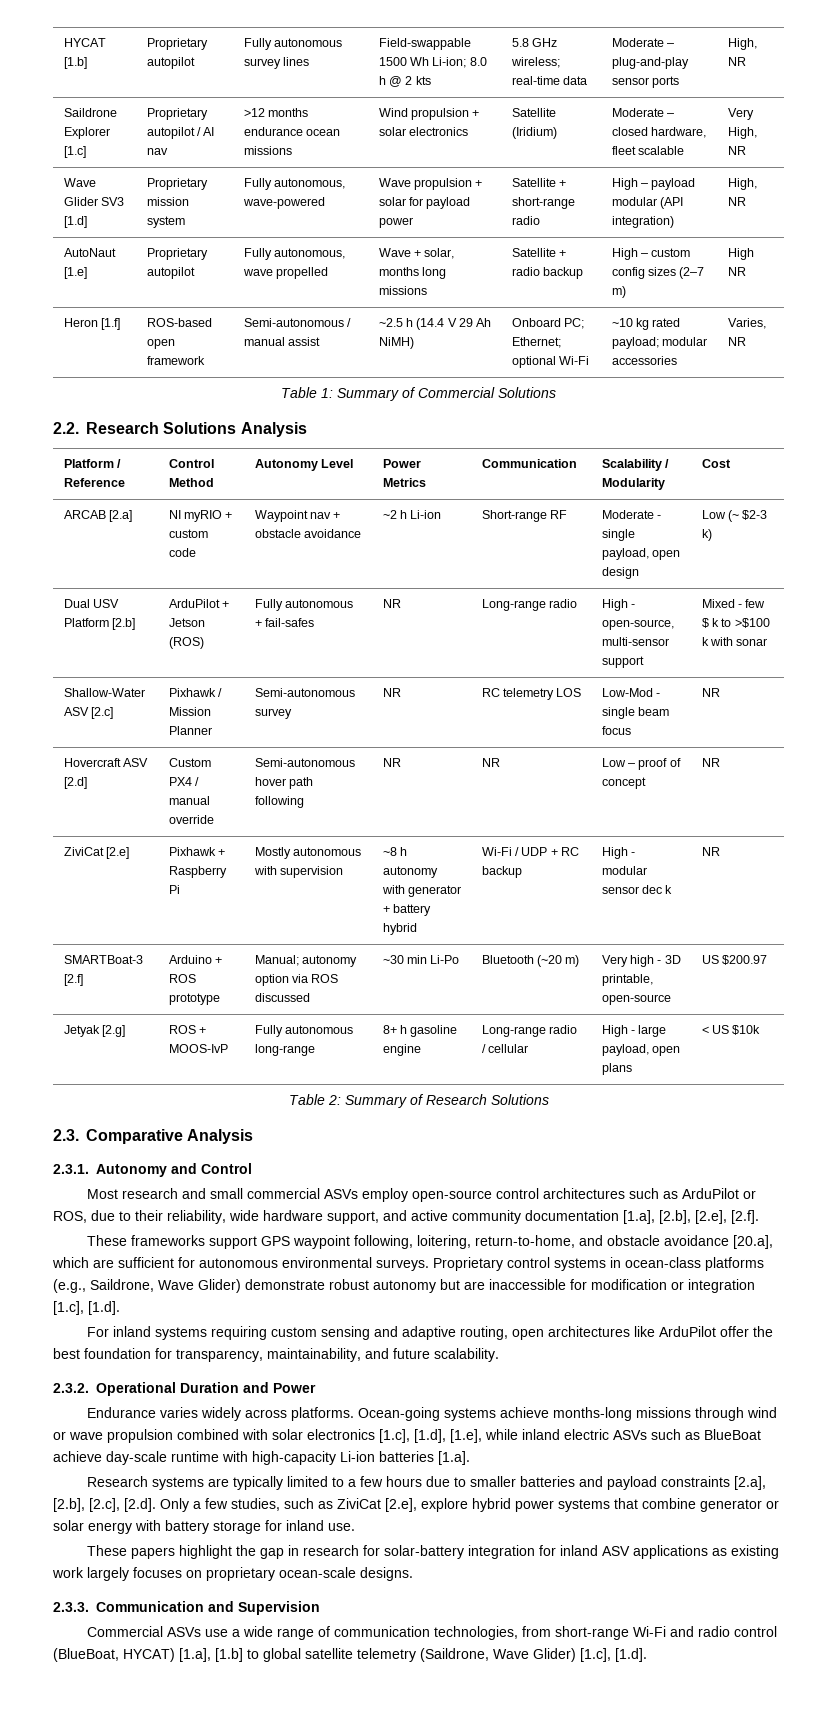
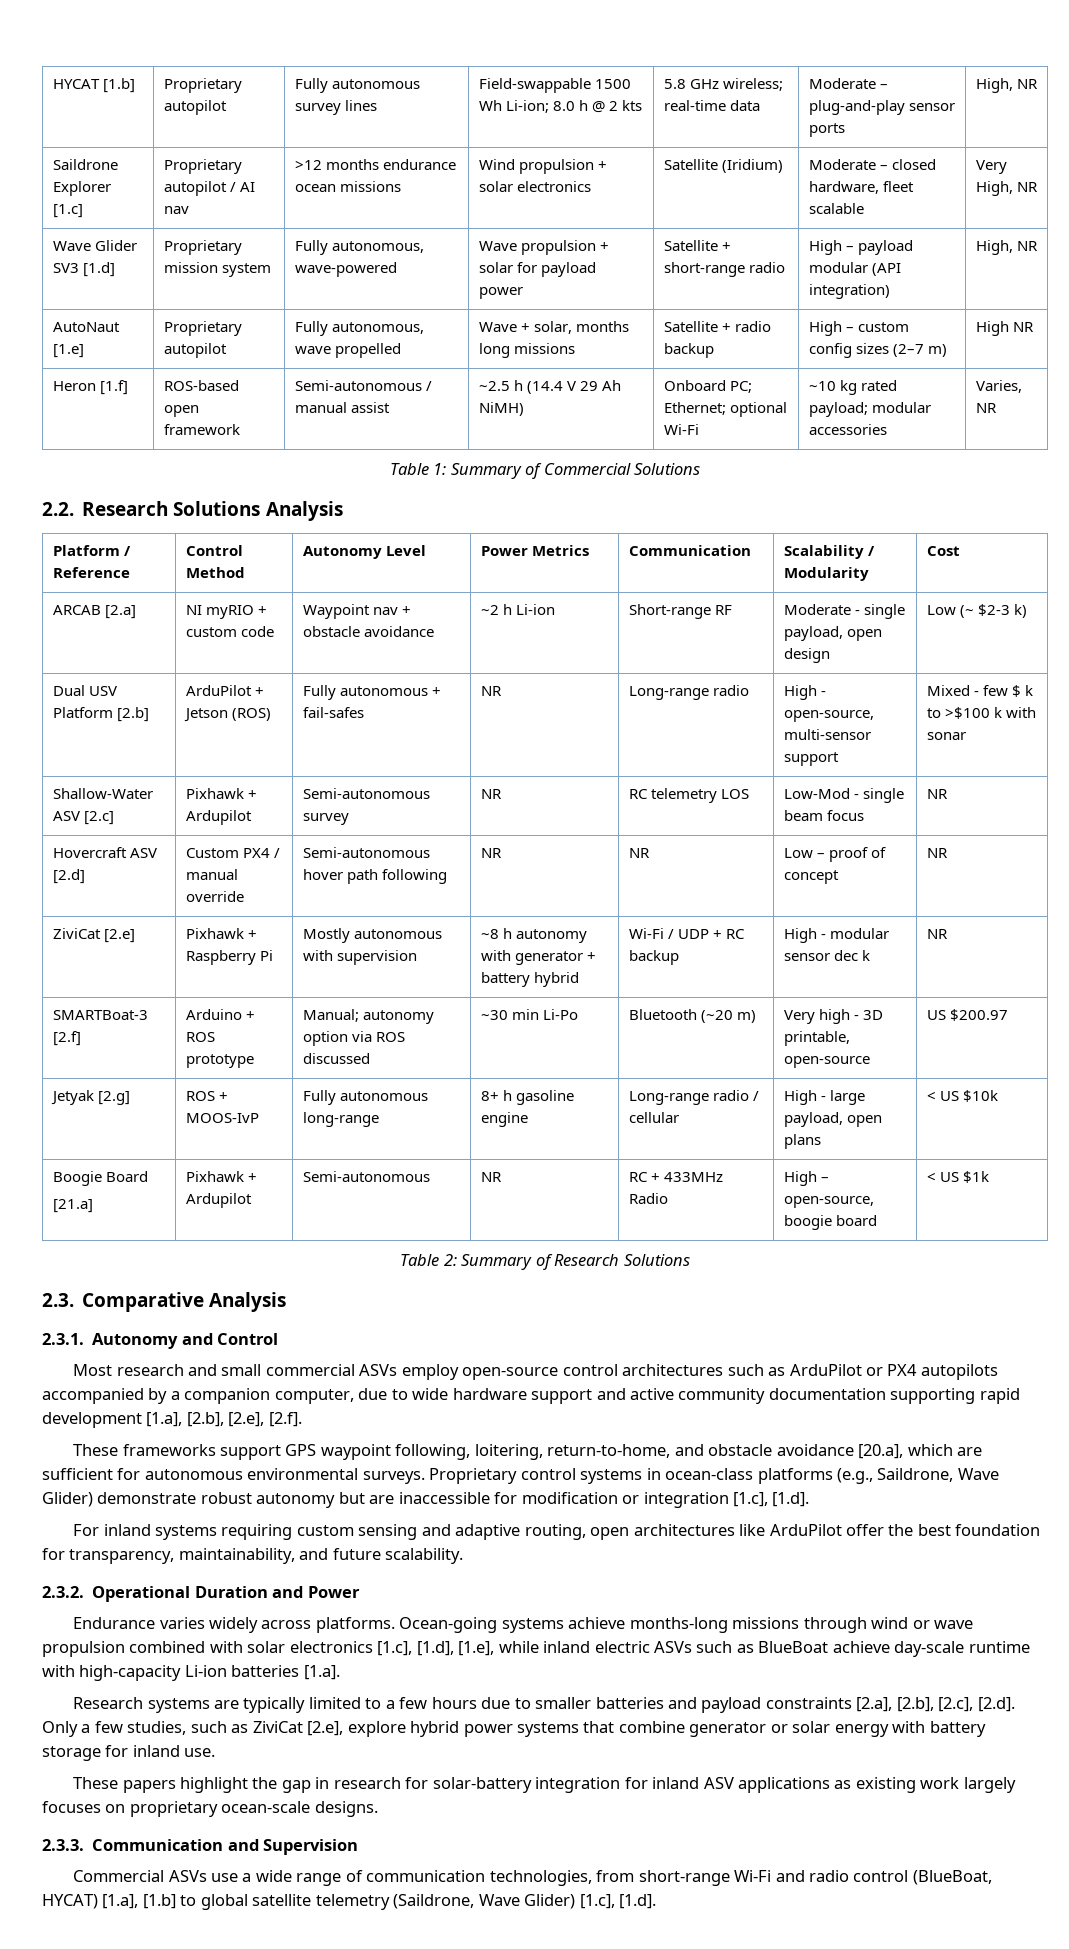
- Shallow-Water ASV [2.c] | Pixhawk / Mission Planner | Semi-autonomous survey | NR | RC telemetry LOS | Low-Mod - single beam focus | NR
+ Shallow-Water ASV [2.c] | Pixhawk + Ardupilot | Semi-autonomous survey | NR | RC telemetry LOS | Low-Mod - single beam focus | NR
+ Boogie Board
+ [21.a] | Pixhawk + Ardupilot | Semi-autonomous | NR | RC + 433MHz Radio | High – open-source, boogie board | < US $1k
- Most research and small commercial ASVs employ open-source control architectures such as ArduPilot or ROS, due to their reliability, wide hardware support, and active community documentation [1.a], [2.b], [2.e], [2.f].
+ Most research and small commercial ASVs employ open-source control architectures such as ArduPilot or PX4 autopilots accompanied by a companion computer, due to wide hardware support and active community documentation supporting rapid development [1.a], [2.b], [2.e], [2.f].

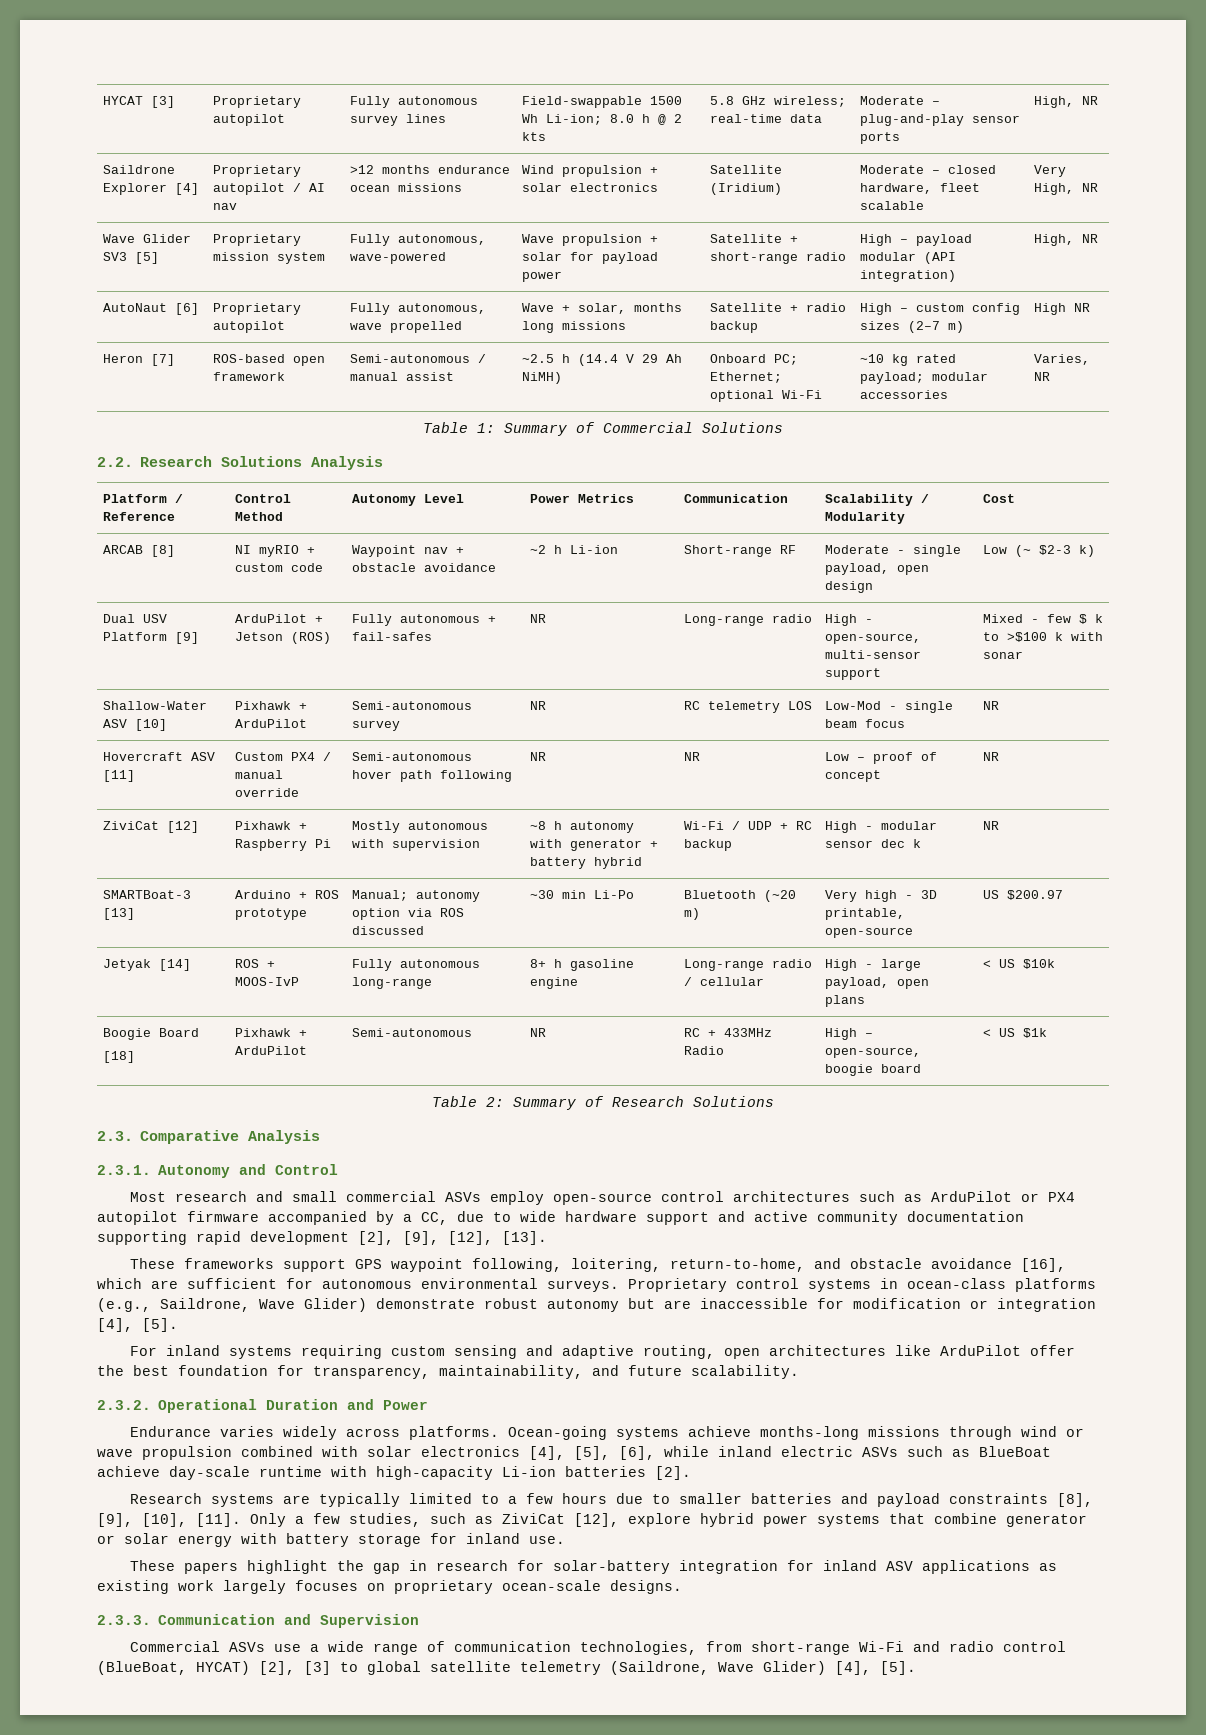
- HYCAT [1.b] | Proprietary autopilot | Fully autonomous survey lines | Field-swappable 1500 Wh Li-ion; 8.0 h @ 2 kts | 5.8 GHz wireless; real-time data | Moderate – plug-and-play sensor ports | High, NR
+ HYCAT [3] | Proprietary autopilot | Fully autonomous survey lines | Field-swappable 1500 Wh Li-ion; 8.0 h @ 2 kts | 5.8 GHz wireless; real-time data | Moderate – plug-and-play sensor ports | High, NR
- Saildrone Explorer [1.c] | Proprietary autopilot / AI nav | >12 months endurance ocean missions | Wind propulsion + solar electronics | Satellite (Iridium) | Moderate – closed hardware, fleet scalable | Very High, NR
+ Saildrone Explorer [4] | Proprietary autopilot / AI nav | >12 months endurance ocean missions | Wind propulsion + solar electronics | Satellite (Iridium) | Moderate – closed hardware, fleet scalable | Very High, NR
- Wave Glider SV3 [1.d] | Proprietary mission system | Fully autonomous, wave-powered | Wave propulsion + solar for payload power | Satellite + short-range radio | High – payload modular (API integration) | High, NR
+ Wave Glider SV3 [5] | Proprietary mission system | Fully autonomous, wave-powered | Wave propulsion + solar for payload power | Satellite + short-range radio | High – payload modular (API integration) | High, NR
- AutoNaut [1.e] | Proprietary autopilot | Fully autonomous, wave propelled | Wave + solar, months long missions | Satellite + radio backup | High – custom config sizes (2–7 m) | High NR
+ AutoNaut [6] | Proprietary autopilot | Fully autonomous, wave propelled | Wave + solar, months long missions | Satellite + radio backup | High – custom config sizes (2–7 m) | High NR
- Heron [1.f] | ROS-based open framework | Semi-autonomous / manual assist | ~2.5 h (14.4 V 29 Ah NiMH) | Onboard PC; Ethernet; optional Wi-Fi | ~10 kg rated payload; modular accessories | Varies, NR
+ Heron [7] | ROS-based open framework | Semi-autonomous / manual assist | ~2.5 h (14.4 V 29 Ah NiMH) | Onboard PC; Ethernet; optional Wi-Fi | ~10 kg rated payload; modular accessories | Varies, NR
- ARCAB [2.a] | NI myRIO + custom code | Waypoint nav + obstacle avoidance | ~2 h Li-ion | Short-range RF | Moderate - single payload, open design | Low (~ $2-3 k)
+ ARCAB [8] | NI myRIO + custom code | Waypoint nav + obstacle avoidance | ~2 h Li-ion | Short-range RF | Moderate - single payload, open design | Low (~ $2-3 k)
- Dual USV Platform [2.b] | ArduPilot + Jetson (ROS) | Fully autonomous + fail-safes | NR | Long-range radio | High - open-source, multi-sensor support | Mixed - few $ k to >$100 k with sonar
+ Dual USV Platform [9] | ArduPilot + Jetson (ROS) | Fully autonomous + fail-safes | NR | Long-range radio | High - open-source, multi-sensor support | Mixed - few $ k to >$100 k with sonar
- Shallow-Water ASV [2.c] | Pixhawk + Ardupilot | Semi-autonomous survey | NR | RC telemetry LOS | Low-Mod - single beam focus | NR
+ Shallow-Water ASV [10] | Pixhawk + ArduPilot | Semi-autonomous survey | NR | RC telemetry LOS | Low-Mod - single beam focus | NR
- Hovercraft ASV [2.d] | Custom PX4 / manual override | Semi-autonomous hover path following | NR | NR | Low – proof of concept | NR
+ Hovercraft ASV [11] | Custom PX4 / manual override | Semi-autonomous hover path following | NR | NR | Low – proof of concept | NR
- ZiviCat [2.e] | Pixhawk + Raspberry Pi | Mostly autonomous with supervision | ~8 h autonomy with generator + battery hybrid | Wi-Fi / UDP + RC backup | High - modular sensor dec k | NR
+ ZiviCat [12] | Pixhawk + Raspberry Pi | Mostly autonomous with supervision | ~8 h autonomy with generator + battery hybrid | Wi-Fi / UDP + RC backup | High - modular sensor dec k | NR
- SMARTBoat-3 [2.f] | Arduino + ROS prototype | Manual; autonomy option via ROS discussed | ~30 min Li-Po | Bluetooth (~20 m) | Very high - 3D printable, open-source | US $200.97
+ SMARTBoat-3 [13] | Arduino + ROS prototype | Manual; autonomy option via ROS discussed | ~30 min Li-Po | Bluetooth (~20 m) | Very high - 3D printable, open-source | US $200.97
- Jetyak [2.g] | ROS + MOOS-IvP | Fully autonomous long-range | 8+ h gasoline engine | Long-range radio / cellular | High - large payload, open plans | < US $10k
+ Jetyak [14] | ROS + MOOS-IvP | Fully autonomous long-range | 8+ h gasoline engine | Long-range radio / cellular | High - large payload, open plans | < US $10k
  Boogie Board
- [21.a] | Pixhawk + Ardupilot | Semi-autonomous | NR | RC + 433MHz Radio | High – open-source, boogie board | < US $1k
+ [18] | Pixhawk + ArduPilot | Semi-autonomous | NR | RC + 433MHz Radio | High – open-source, boogie board | < US $1k
- Most research and small commercial ASVs employ open-source control architectures such as ArduPilot or PX4 autopilots accompanied by a companion computer, due to wide hardware support and active community documentation supporting rapid development [1.a], [2.b], [2.e], [2.f].
+ Most research and small commercial ASVs employ open-source control architectures such as ArduPilot or PX4 autopilot firmware accompanied by a CC, due to wide hardware support and active community documentation supporting rapid development [2], [9], [12], [13].
- These frameworks support GPS waypoint following, loitering, return-to-home, and obstacle avoidance [20.a], which are sufficient for autonomous environmental surveys.
+ These frameworks support GPS waypoint following, loitering, return-to-home, and obstacle avoidance [16], which are sufficient for autonomous environmental surveys.
- Proprietary control systems in ocean-class platforms (e.g., Saildrone, Wave Glider) demonstrate robust autonomy but are inaccessible for modification or integration [1.c], [1.d].
+ Proprietary control systems in ocean-class platforms (e.g., Saildrone, Wave Glider) demonstrate robust autonomy but are inaccessible for modification or integration [4], [5].
- Ocean-going systems achieve months-long missions through wind or wave propulsion combined with solar electronics [1.c], [1.d], [1.e], while inland electric ASVs such as BlueBoat achieve day-scale runtime with high-capacity Li-ion batteries [1.a].
+ Ocean-going systems achieve months-long missions through wind or wave propulsion combined with solar electronics [4], [5], [6], while inland electric ASVs such as BlueBoat achieve day-scale runtime with high-capacity Li-ion batteries [2].
- Research systems are typically limited to a few hours due to smaller batteries and payload constraints [2.a], [2.b], [2.c], [2.d]. Only a few studies, such as ZiviCat [2.e], explore hybrid power systems that combine generator or solar energy with battery storage for inland use.
+ Research systems are typically limited to a few hours due to smaller batteries and payload constraints [8], [9], [10], [11]. Only a few studies, such as ZiviCat [12], explore hybrid power systems that combine generator or solar energy with battery storage for inland use.
- Commercial ASVs use a wide range of communication technologies, from short-range Wi-Fi and radio control (BlueBoat, HYCAT) [1.a], [1.b] to global satellite telemetry (Saildrone, Wave Glider) [1.c], [1.d].
+ Commercial ASVs use a wide range of communication technologies, from short-range Wi-Fi and radio control (BlueBoat, HYCAT) [2], [3] to global satellite telemetry (Saildrone, Wave Glider) [4], [5].

